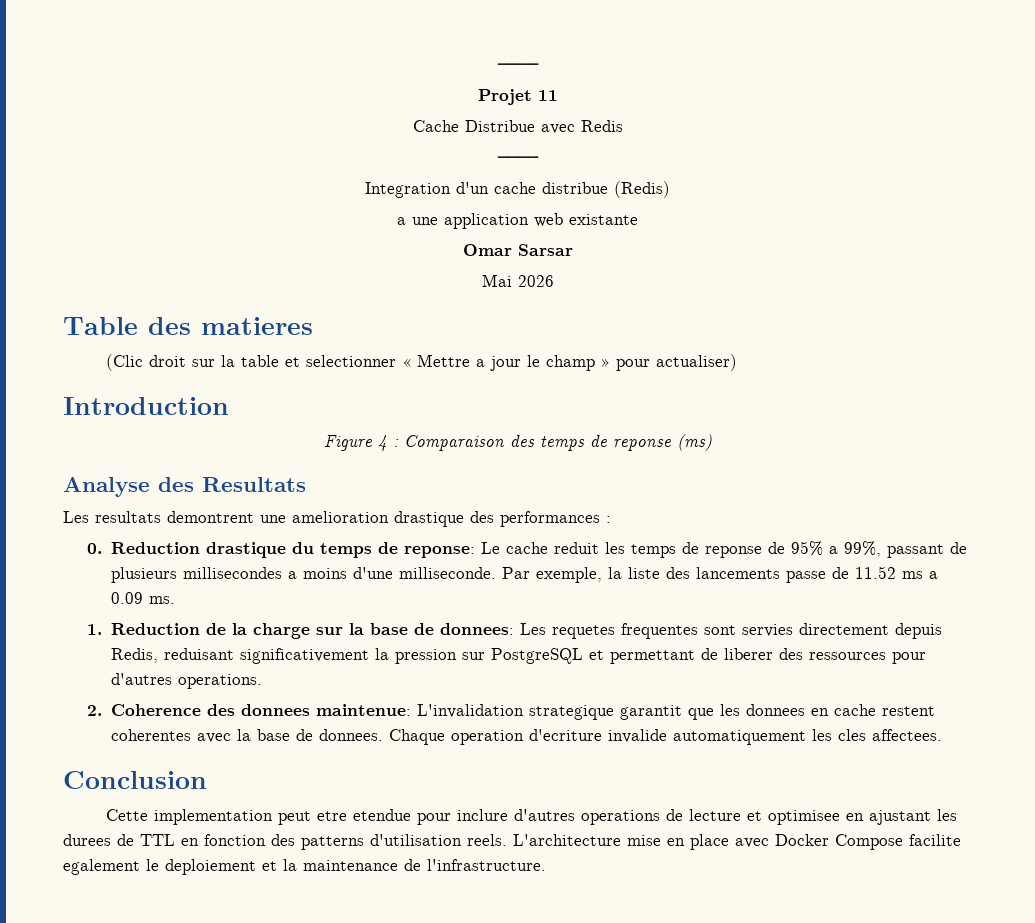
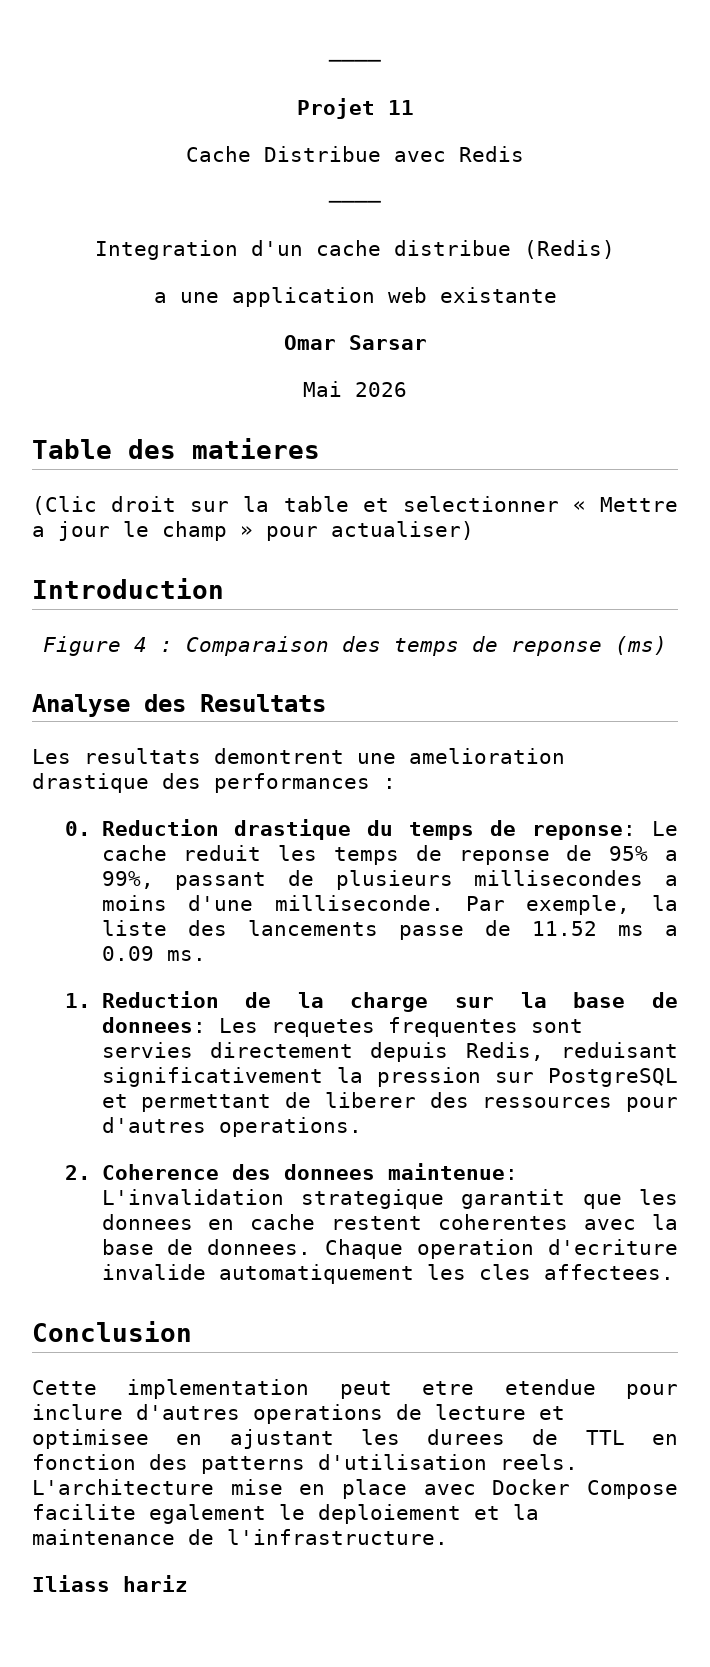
+ Iliass hariz

